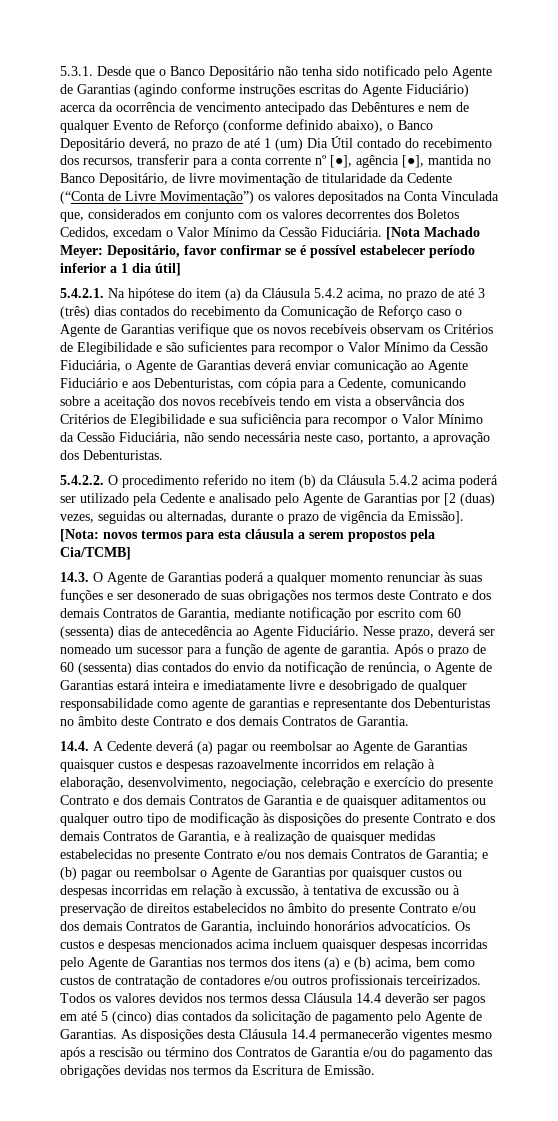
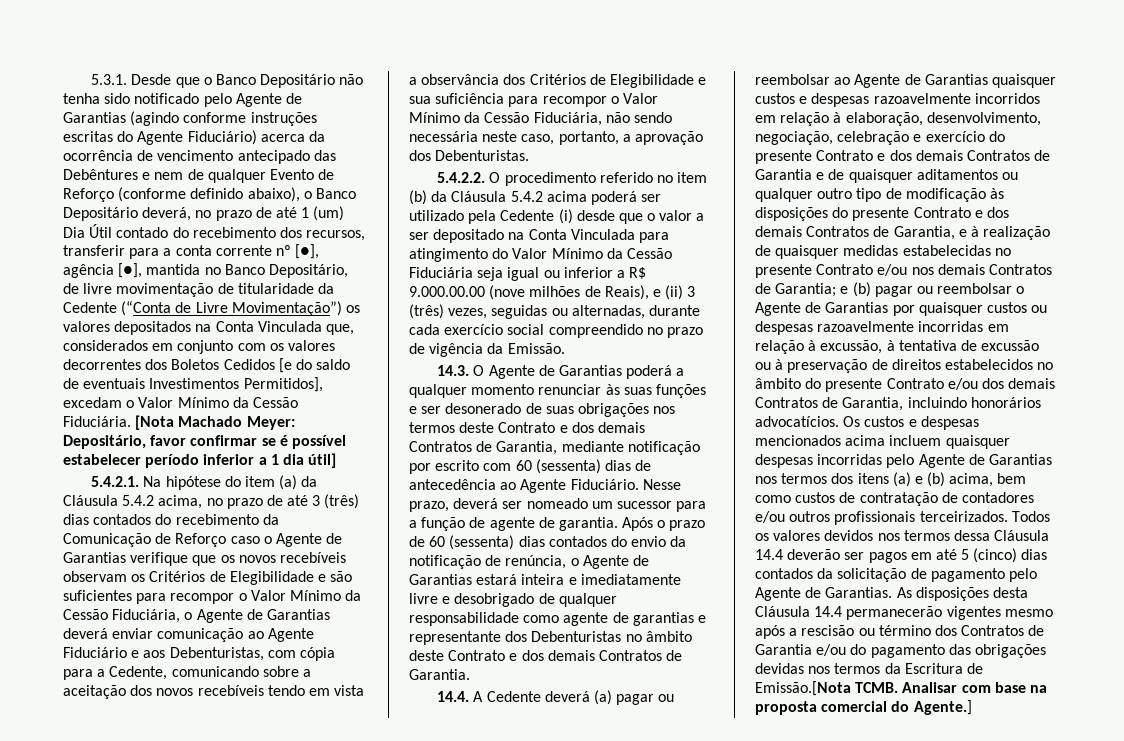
- 5.3.1. Desde que o Banco Depositário não tenha sido notificado pelo Agente de Garantias (agindo conforme instruções escritas do Agente Fiduciário) acerca da ocorrência de vencimento antecipado das Debêntures e nem de qualquer Evento de Reforço (conforme definido abaixo), o Banco Depositário deverá, no prazo de até 1 (um) Dia Útil contado do recebimento dos recursos, transferir para a conta corrente nº [●], agência [●], mantida no Banco Depositário, de livre movimentação de titularidade da Cedente (“Conta de Livre Movimentação”) os valores depositados na Conta Vinculada que, considerados em conjunto com os valores decorrentes dos Boletos Cedidos, excedam o Valor Mínimo da Cessão Fiduciária.
+ 5.3.1. Desde que o Banco Depositário não tenha sido notificado pelo Agente de Garantias (agindo conforme instruções escritas do Agente Fiduciário) acerca da ocorrência de vencimento antecipado das Debêntures e nem de qualquer Evento de Reforço (conforme definido abaixo), o Banco Depositário deverá, no prazo de até 1 (um) Dia Útil contado do recebimento dos recursos, transferir para a conta corrente nº [●], agência [●], mantida no Banco Depositário, de livre movimentação de titularidade da Cedente (“Conta de Livre Movimentação”) os valores depositados na Conta Vinculada que, considerados em conjunto com os valores decorrentes dos Boletos Cedidos [e do saldo de eventuais Investimentos Permitidos], excedam o Valor Mínimo da Cessão Fiduciária.
- 5.4.2.2. O procedimento referido no item (b) da Cláusula 5.4.2 acima poderá ser utilizado pela Cedente e analisado pelo Agente de Garantias por [2 (duas) vezes, seguidas ou alternadas, durante o prazo de vigência da Emissão]. [Nota: novos termos para esta cláusula a serem propostos pela Cia/TCMB]
+ 5.4.2.2. O procedimento referido no item (b) da Cláusula 5.4.2 acima poderá ser utilizado pela Cedente (i) desde que o valor a ser depositado na Conta Vinculada para atingimento do Valor Mínimo da Cessão Fiduciária seja igual ou inferior a R$ 9.000.00.00 (nove milhões de Reais), e (ii) 3 (três) vezes, seguidas ou alternadas, durante cada exercício social compreendido no prazo de vigência da Emissão.
- e (b) pagar ou reembolsar o Agente de Garantias por quaisquer custos ou despesas incorridas em relação à excussão, à tentativa de excussão ou à preservação de direitos estabelecidos no âmbito do presente Contrato e/ou dos demais Contratos de Garantia, incluindo honorários advocatícios.
+ e (b) pagar ou reembolsar o Agente de Garantias por quaisquer custos ou despesas razoavelmente incorridas em relação à excussão, à tentativa de excussão ou à preservação de direitos estabelecidos no âmbito do presente Contrato e/ou dos demais Contratos de Garantia, incluindo honorários advocatícios.
- As disposições desta Cláusula 14.4 permanecerão vigentes mesmo após a rescisão ou término dos Contratos de Garantia e/ou do pagamento das obrigações devidas nos termos da Escritura de Emissão.
+ As disposições desta Cláusula 14.4 permanecerão vigentes mesmo após a rescisão ou término dos Contratos de Garantia e/ou do pagamento das obrigações devidas nos termos da Escritura de Emissão.[Nota TCMB. Analisar com base na proposta comercial do Agente.]

